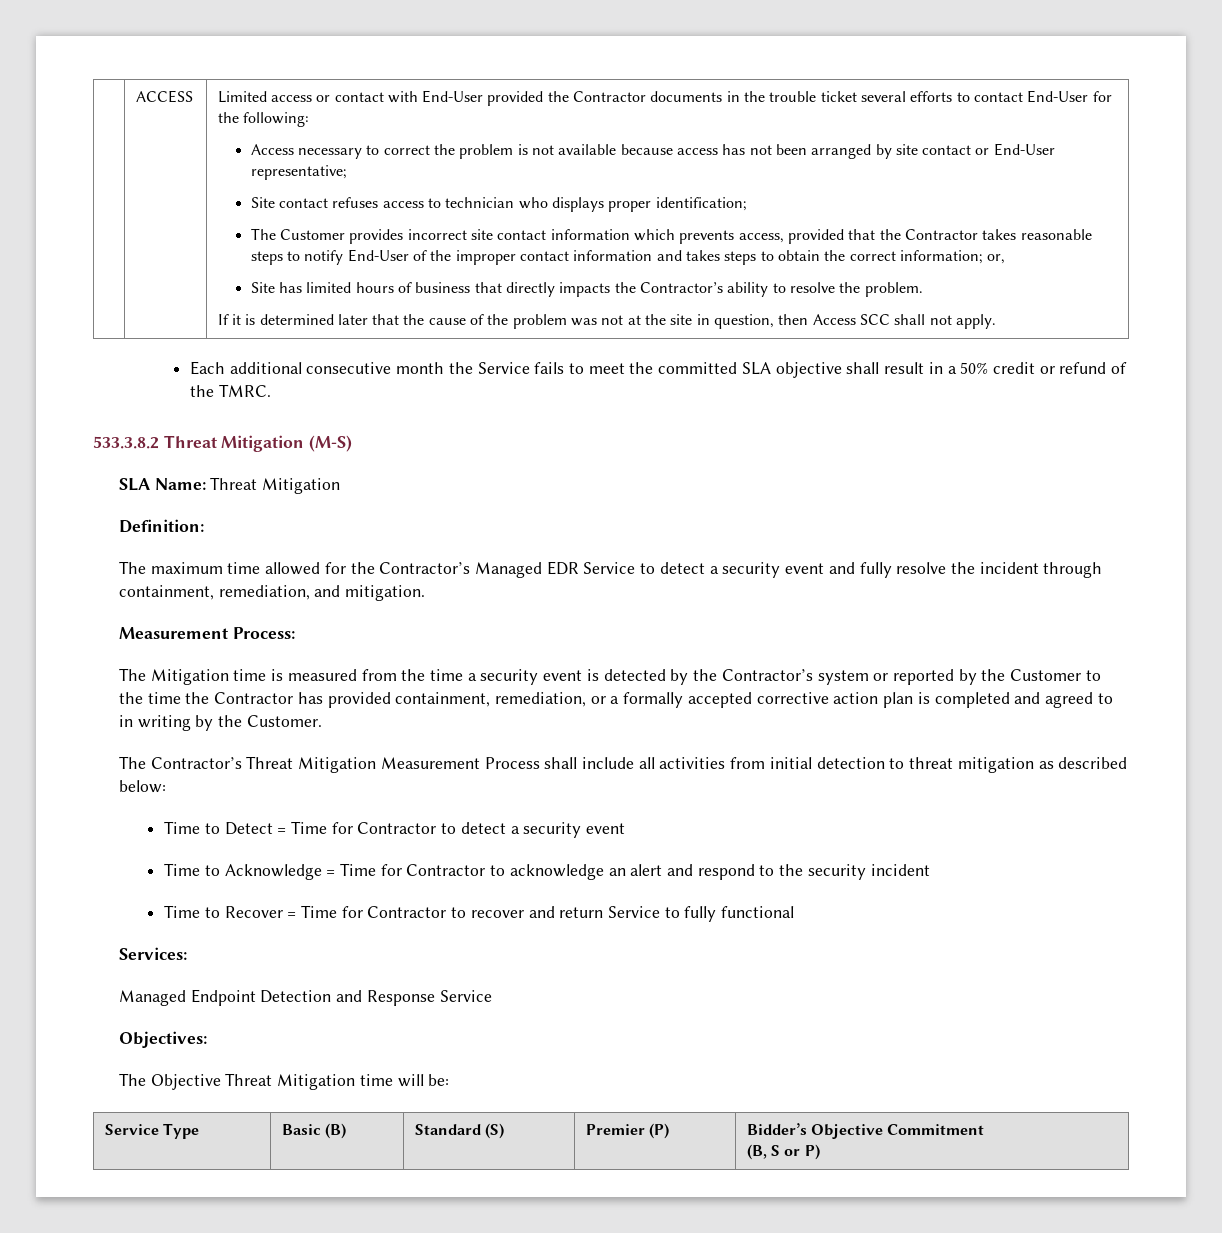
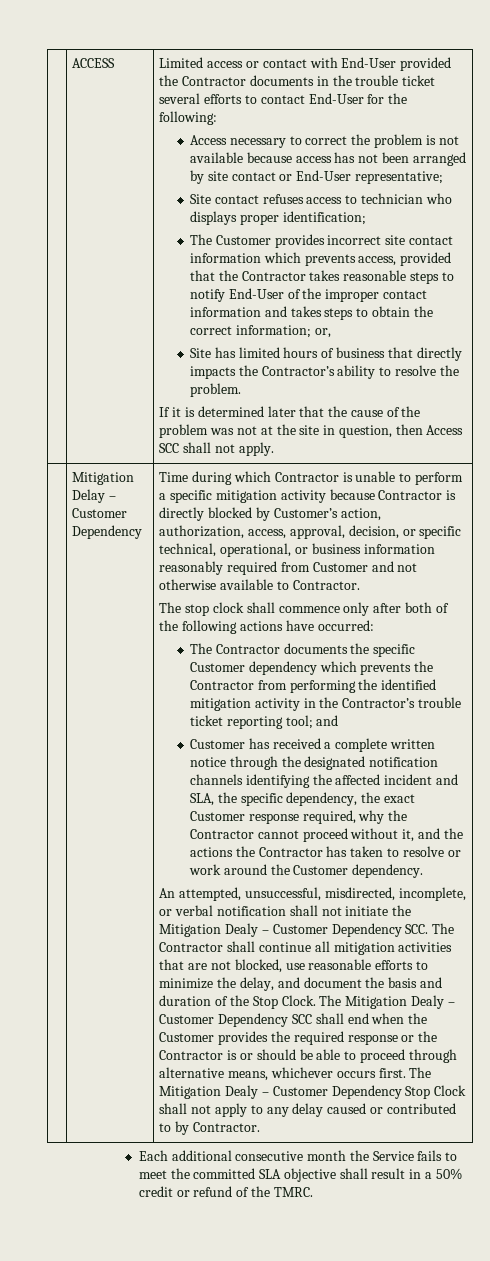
+ Mitigation Delay – Customer Dependency | Time during which Contractor is unable to perform a specific mitigation activity because Contractor is directly blocked by Customer’s action, authorization, access, approval, decision, or specific technical, operational, or business information reasonably required from Customer and not otherwise available to Contractor.
+ The stop clock shall commence only after both of the following actions have occurred:
+ The Contractor documents the specific Customer dependency which prevents the Contractor from performing the identified mitigation activity in the Contractor’s trouble ticket reporting tool; and
+ Customer has received a complete written notice through the designated notification channels identifying the affected incident and SLA, the specific dependency, the exact Customer response required, why the Contractor cannot proceed without it, and the actions the Contractor has taken to resolve or work around the Customer dependency.
+ An attempted, unsuccessful, misdirected, incomplete, or verbal notification shall not initiate the Mitigation Dealy – Customer Dependency SCC. The Contractor shall continue all mitigation activities that are not blocked, use reasonable efforts to minimize the delay, and document the basis and duration of the Stop Clock. The Mitigation Dealy – Customer Dependency SCC shall end when the Customer provides the required response or the Contractor is or should be able to proceed through alternative means, whichever occurs first. The Mitigation Dealy – Customer Dependency Stop Clock shall not apply to any delay caused or contributed to by Contractor.
- 533.3.8.2 Threat Mitigation (M-S)
- SLA Name: Threat Mitigation
- Definition:
- The maximum time allowed for the Contractor’s Managed EDR Service to detect a security event and fully resolve the incident through containment, remediation, and mitigation.
- Measurement Process:
- The Mitigation time is measured from the time a security event is detected by the Contractor’s system or reported by the Customer to the time the Contractor has provided containment, remediation, or a formally accepted corrective action plan is completed and agreed to in writing by the Customer.
- The Contractor’s Threat Mitigation Measurement Process shall include all activities from initial detection to threat mitigation as described below:
- Time to Detect = Time for Contractor to detect a security event
- Time to Acknowledge = Time for Contractor to acknowledge an alert and respond to the security incident
- Time to Recover = Time for Contractor to recover and return Service to fully functional
- Services:
- Managed Endpoint Detection and Response Service
- Objectives:
- The Objective Threat Mitigation time will be:
- Service Type | Basic (B) | Standard (S) | Premier (P) | Bidder’s Objective Commitment
- (B, S or P)

